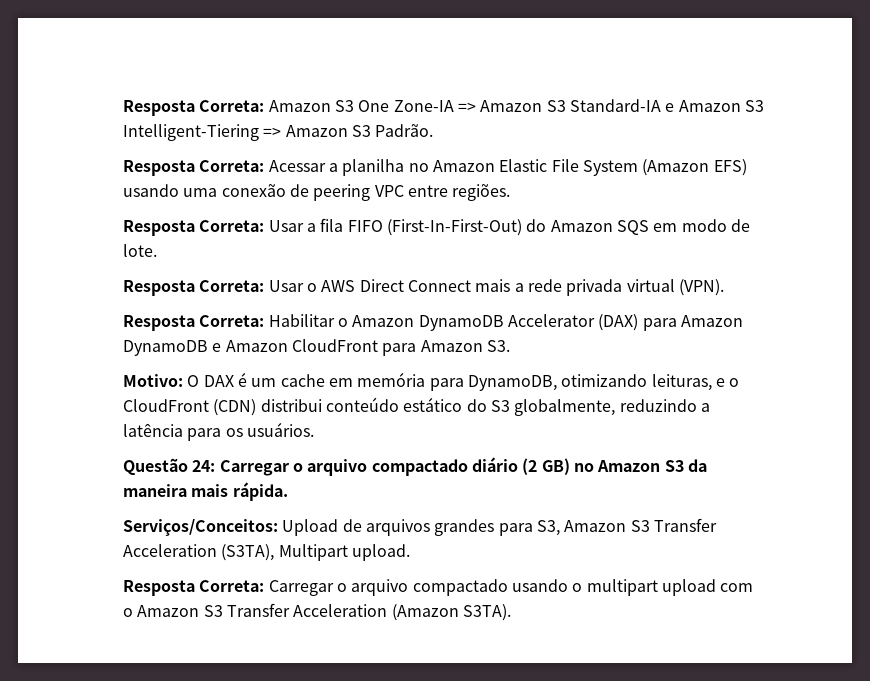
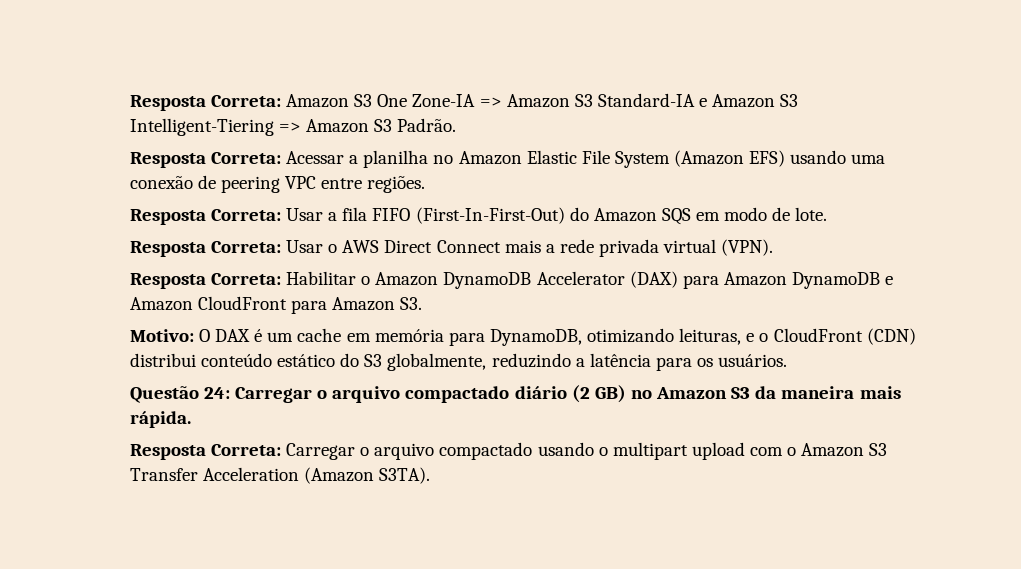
- Serviços/Conceitos: Upload de arquivos grandes para S3, Amazon S3 Transfer Acceleration (S3TA), Multipart upload.

